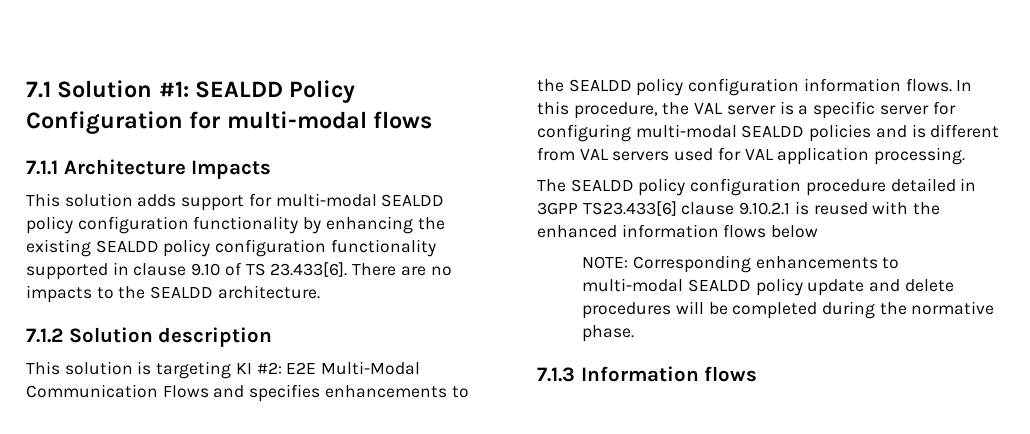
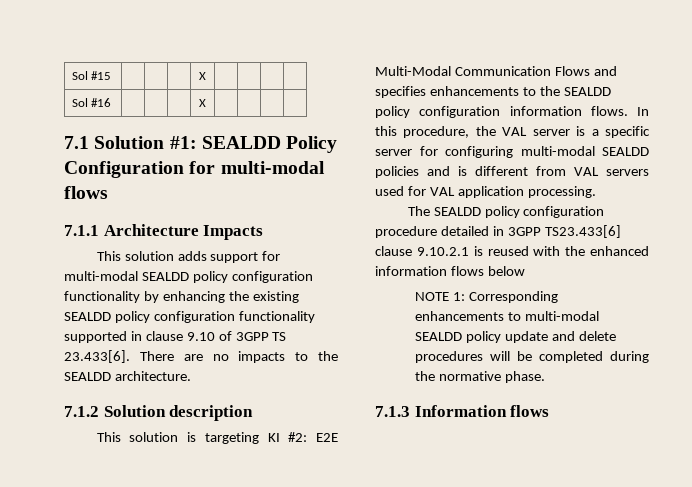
+ Sol #15 | | | | X | | | |
+ Sol #16 | | | | X | | | |
- This solution adds support for multi-modal SEALDD policy configuration functionality by enhancing the existing SEALDD policy configuration functionality supported in clause 9.10 of TS 23.433[6]. There are no impacts to the SEALDD architecture.
+ This solution adds support for multi-modal SEALDD policy configuration functionality by enhancing the existing SEALDD policy configuration functionality supported in clause 9.10 of 3GPP TS 23.433[6]. There are no impacts to the SEALDD architecture.
- NOTE: Corresponding enhancements to multi-modal SEALDD policy update and delete procedures will be completed during the normative phase.
+ NOTE 1: Corresponding enhancements to multi-modal SEALDD policy update and delete procedures will be completed during the normative phase.

